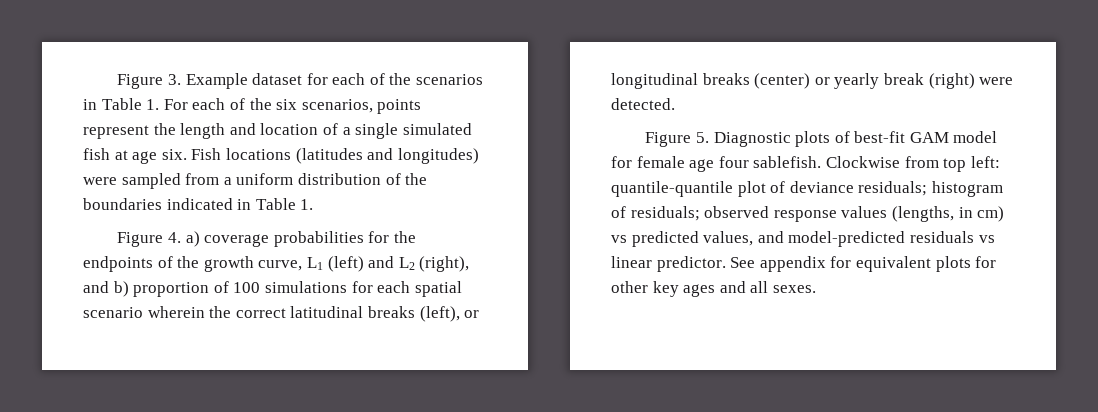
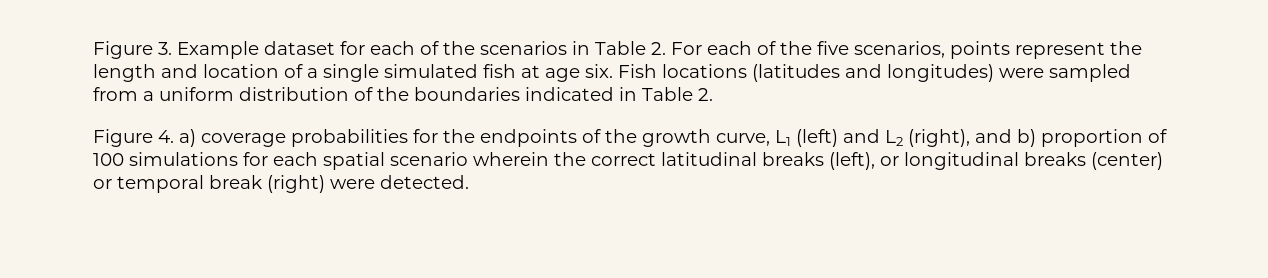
- Figure 3. Example dataset for each of the scenarios in Table 1. For each of the six scenarios, points represent the length and location of a single simulated fish at age six.
+ Figure 3. Example dataset for each of the scenarios in Table 2. For each of the five scenarios, points represent the length and location of a single simulated fish at age six.
- Fish locations (latitudes and longitudes) were sampled from a uniform distribution of the boundaries indicated in Table 1.
+ Fish locations (latitudes and longitudes) were sampled from a uniform distribution of the boundaries indicated in Table 2.
- Figure 4. a) coverage probabilities for the endpoints of the growth curve, L1 (left) and L2 (right), and b) proportion of 100 simulations for each spatial scenario wherein the correct latitudinal breaks (left), or longitudinal breaks (center) or yearly break (right) were detected.
+ Figure 4. a) coverage probabilities for the endpoints of the growth curve, L1 (left) and L2 (right), and b) proportion of 100 simulations for each spatial scenario wherein the correct latitudinal breaks (left), or longitudinal breaks (center) or temporal break (right) were detected.
- Figure 5. Diagnostic plots of best-fit GAM model for female age four sablefish. Clockwise from top left: quantile-quantile plot of deviance residuals; histogram of residuals; observed response values (lengths, in cm) vs predicted values, and model-predicted residuals vs linear predictor. See appendix for equivalent plots for other key ages and all sexes.

